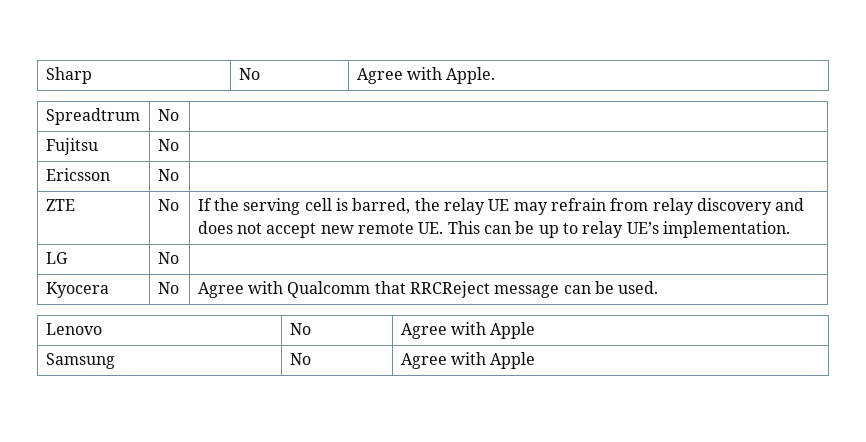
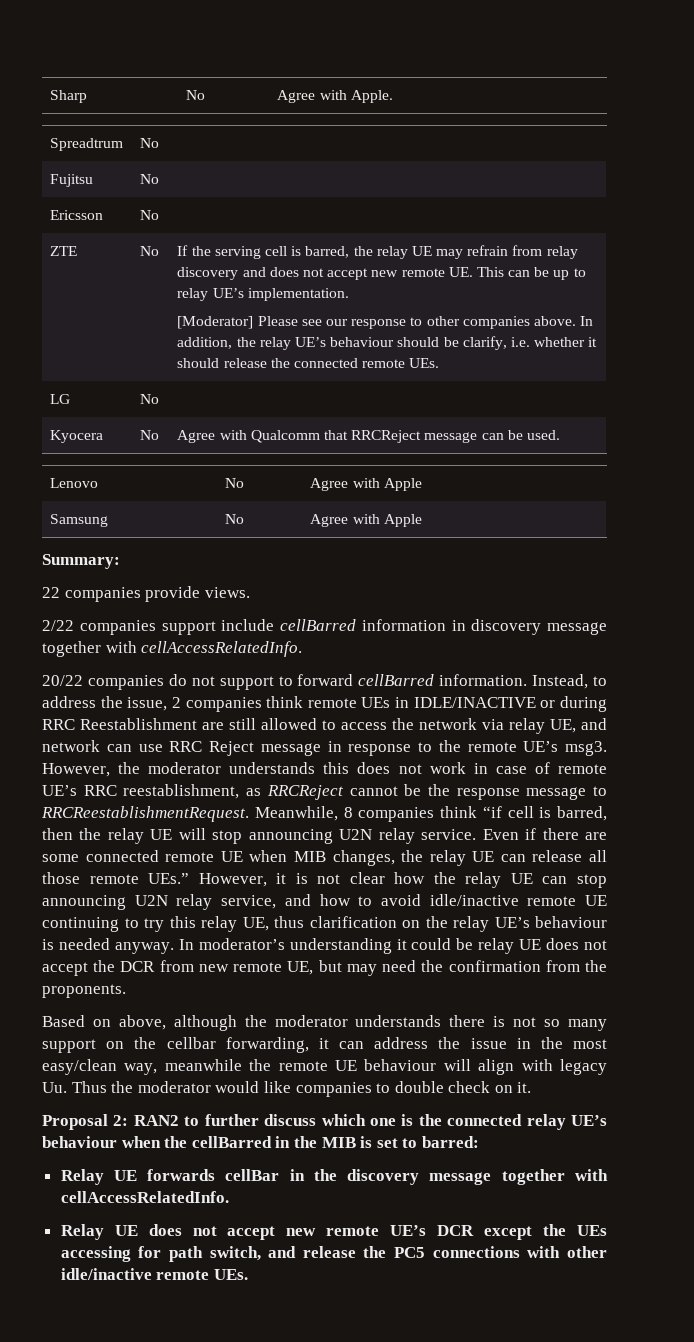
+ [Moderator] Please see our response to other companies above. In addition, the relay UE’s behaviour should be clarify, i.e. whether it should release the connected remote UEs.
+ Summary:
+ 22 companies provide views.
+ 2/22 companies support include cellBarred information in discovery message together with cellAccessRelatedInfo.
+ 20/22 companies do not support to forward cellBarred information. Instead, to address the issue, 2 companies think remote UEs in IDLE/INACTIVE or during RRC Reestablishment are still allowed to access the network via relay UE, and network can use RRC Reject message in response to the remote UE’s msg3. However, the moderator understands this does not work in case of remote UE’s RRC reestablishment, as RRCReject cannot be the response message to RRCReestablishmentRequest. Meanwhile, 8 companies think “if cell is barred, then the relay UE will stop announcing U2N relay service. Even if there are some connected remote UE when MIB changes, the relay UE can release all those remote UEs.” However, it is not clear how the relay UE can stop announcing U2N relay service, and how to avoid idle/inactive remote UE continuing to try this relay UE, thus clarification on the relay UE’s behaviour is needed anyway. In moderator’s understanding it could be relay UE does not accept the DCR from new remote UE, but may need the confirmation from the proponents.
+ Based on above, although the moderator understands there is not so many support on the cellbar forwarding, it can address the issue in the most easy/clean way, meanwhile the remote UE behaviour will align with legacy Uu. Thus the moderator would like companies to double check on it.
+ Proposal 2: RAN2 to further discuss which one is the connected relay UE’s behaviour when the cellBarred in the MIB is set to barred:
+ Relay UE forwards cellBar in the discovery message together with cellAccessRelatedInfo.
+ Relay UE does not accept new remote UE’s DCR except the UEs accessing for path switch, and release the PC5 connections with other idle/inactive remote UEs.

